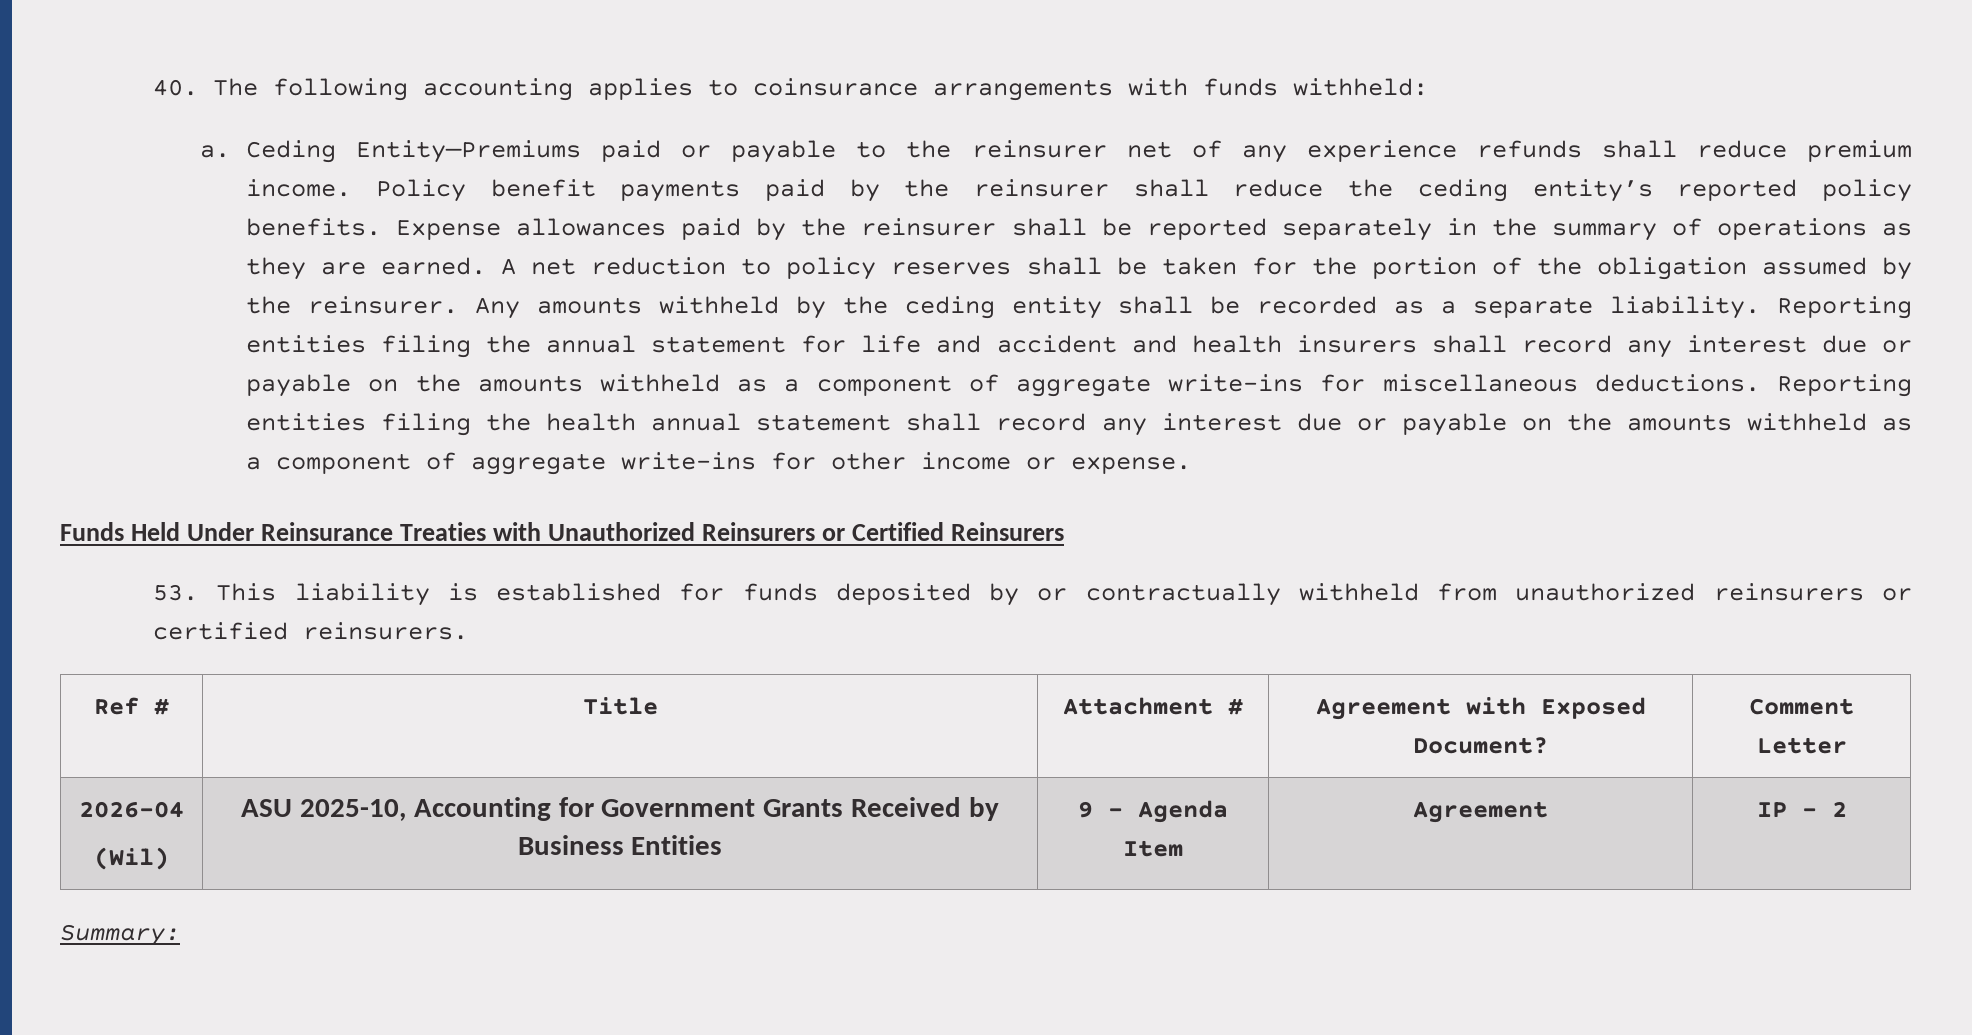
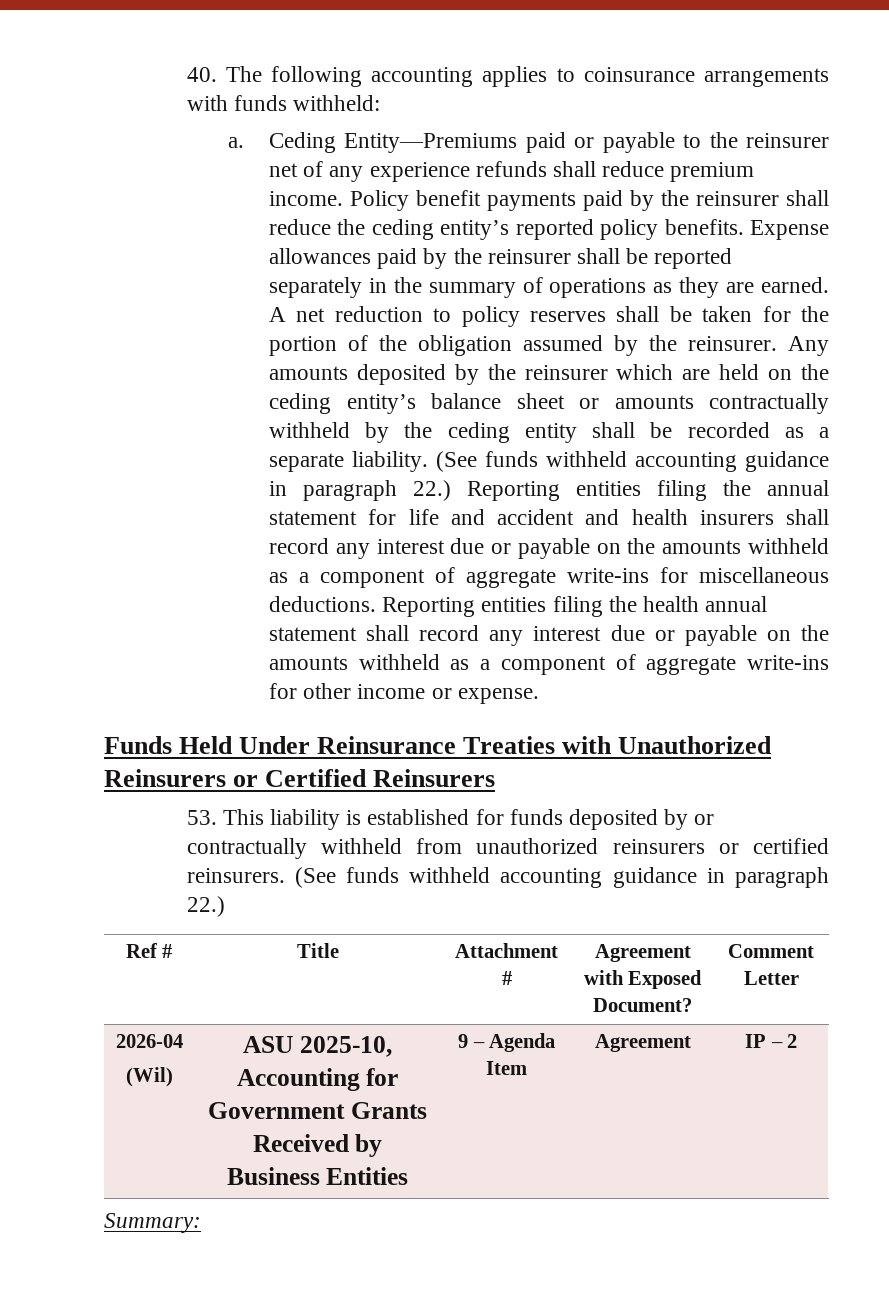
- Any amounts withheld by the ceding entity shall be recorded as a separate liability.
+ Any amounts deposited by the reinsurer which are held on the ceding entity’s balance sheet or amounts contractually withheld by the ceding entity shall be recorded as a separate liability.
- Reporting entities filing the annual statement for life and accident and health insurers shall record any interest due or payable on the amounts withheld as a component of aggregate write-ins for miscellaneous deductions.
+ (See funds withheld accounting guidance in paragraph 22.) Reporting entities filing the annual statement for life and accident and health insurers shall record any interest due or payable on the amounts withheld as a component of aggregate write-ins for miscellaneous deductions.
- 53. This liability is established for funds deposited by or contractually withheld from unauthorized reinsurers or certified reinsurers.
+ 53. This liability is established for funds deposited by or contractually withheld from unauthorized reinsurers or certified reinsurers. (See funds withheld accounting guidance in paragraph 22.)

